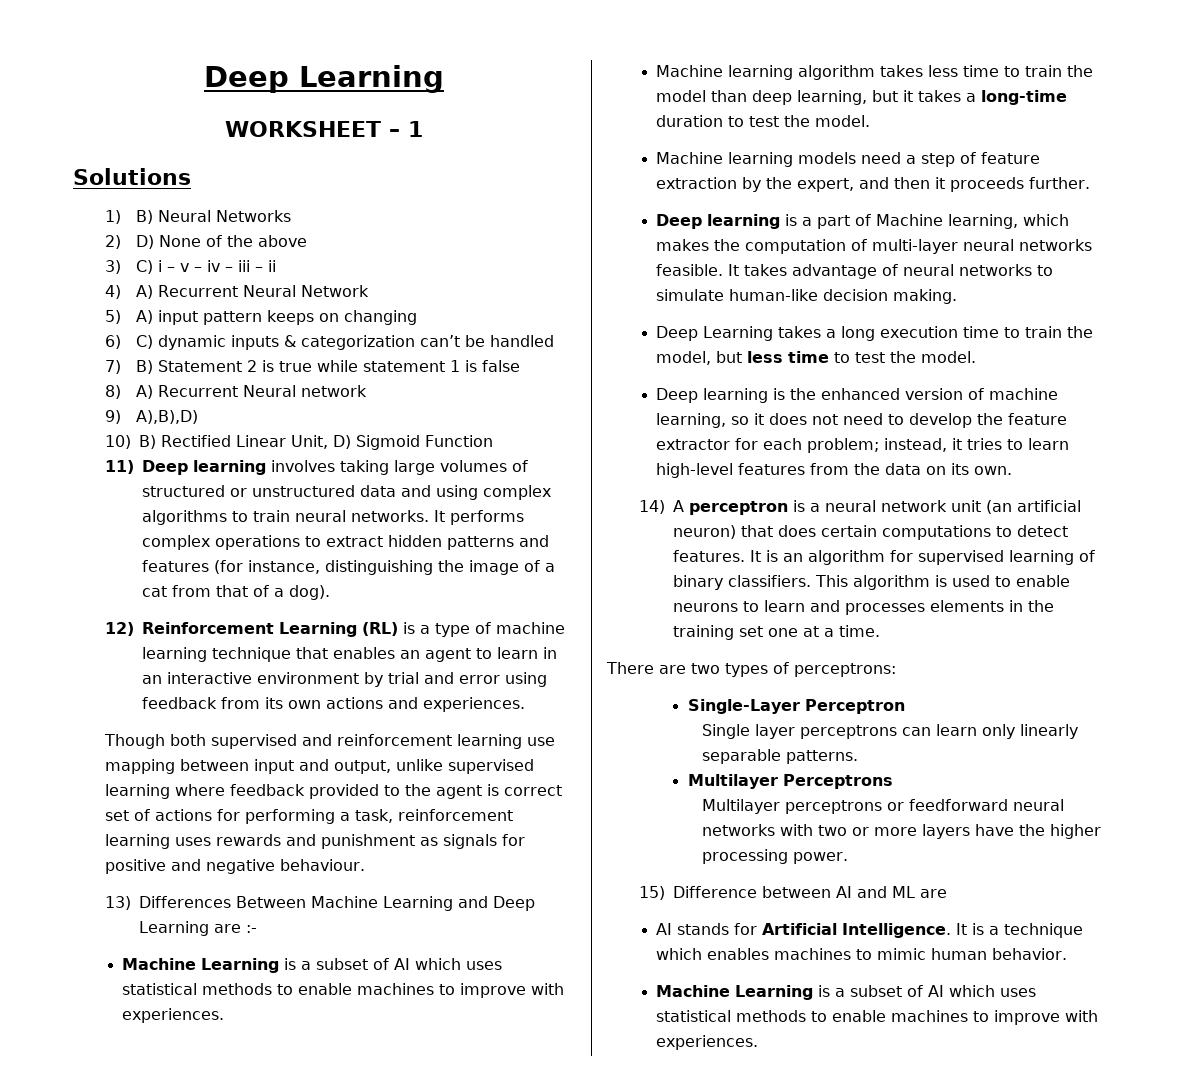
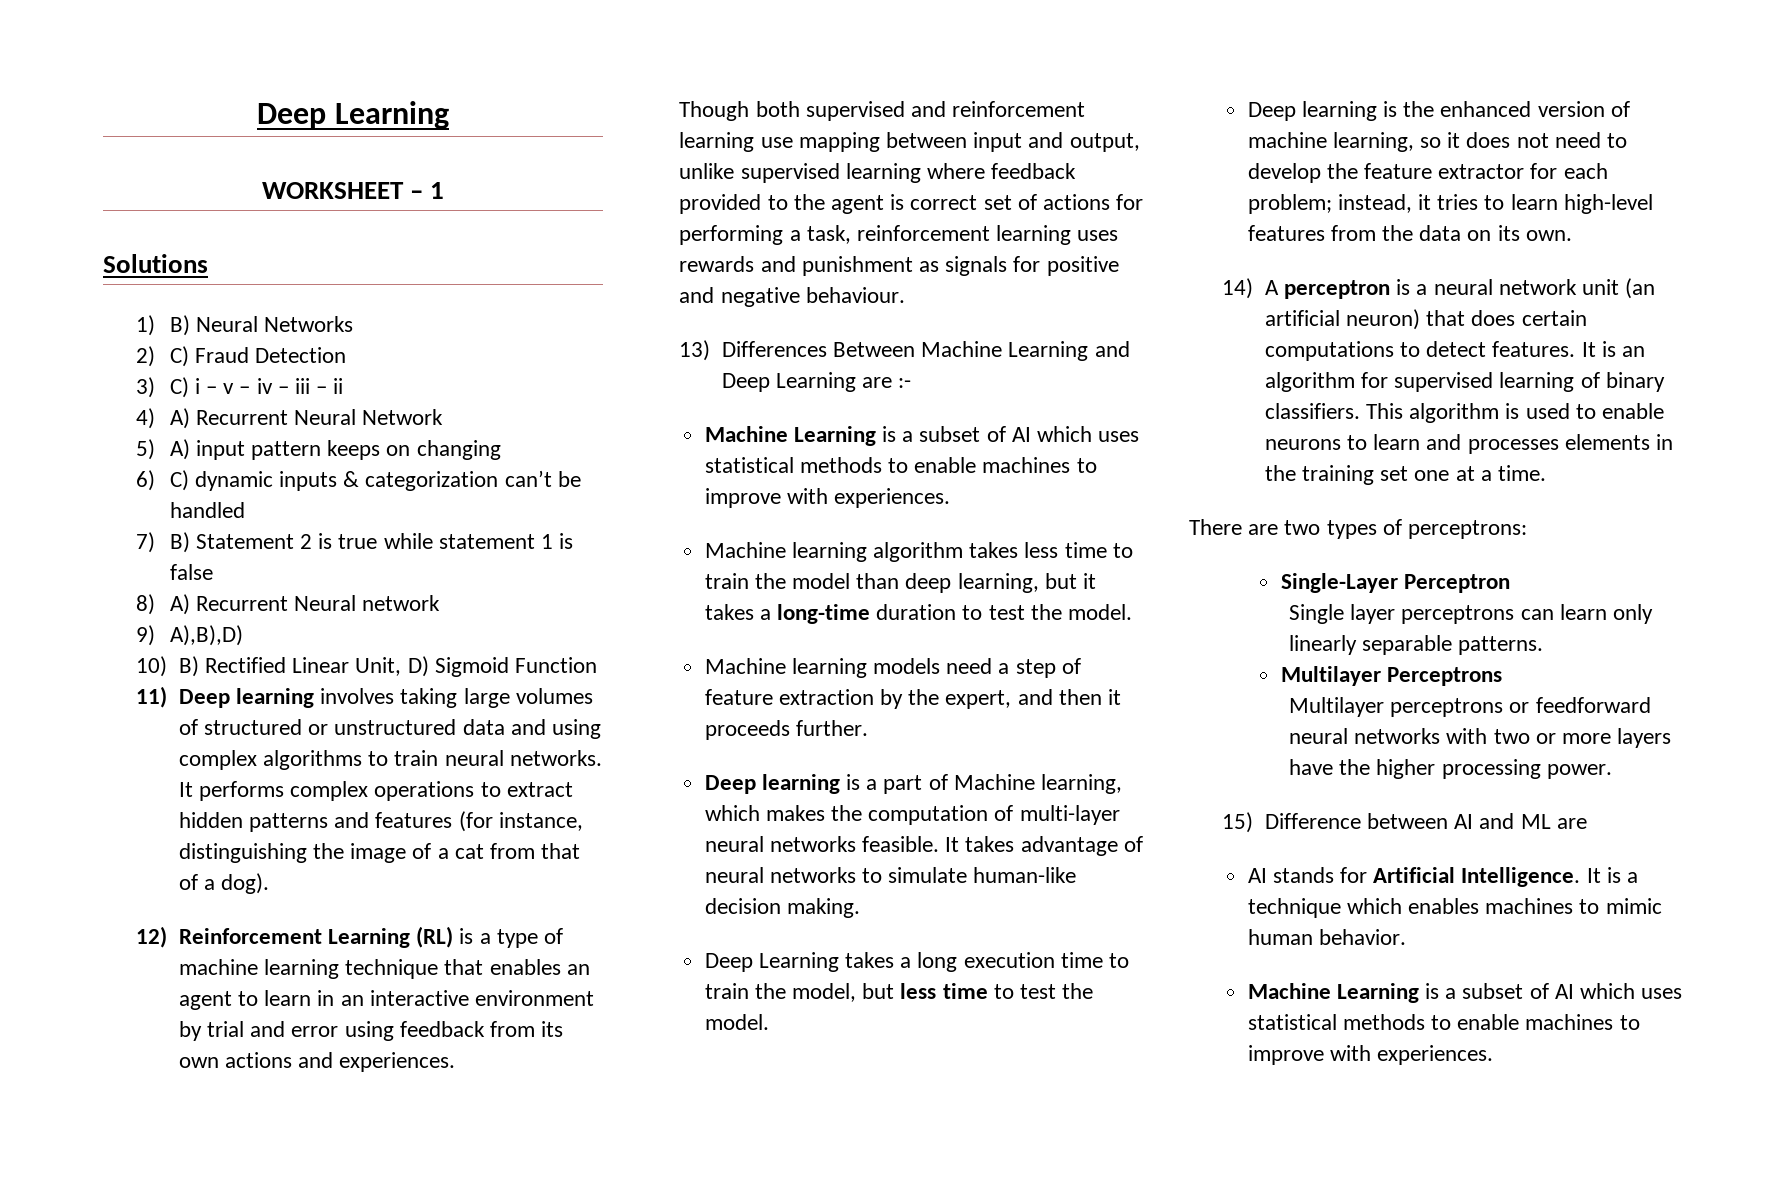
- 2) D) None of the above
+ 2) C) Fraud Detection

